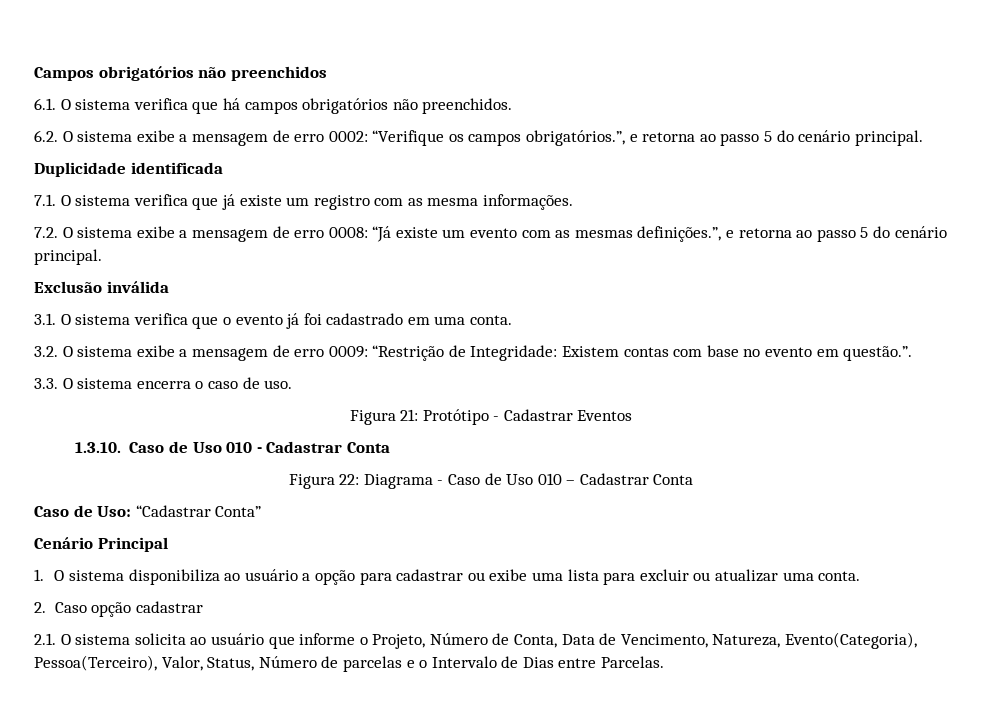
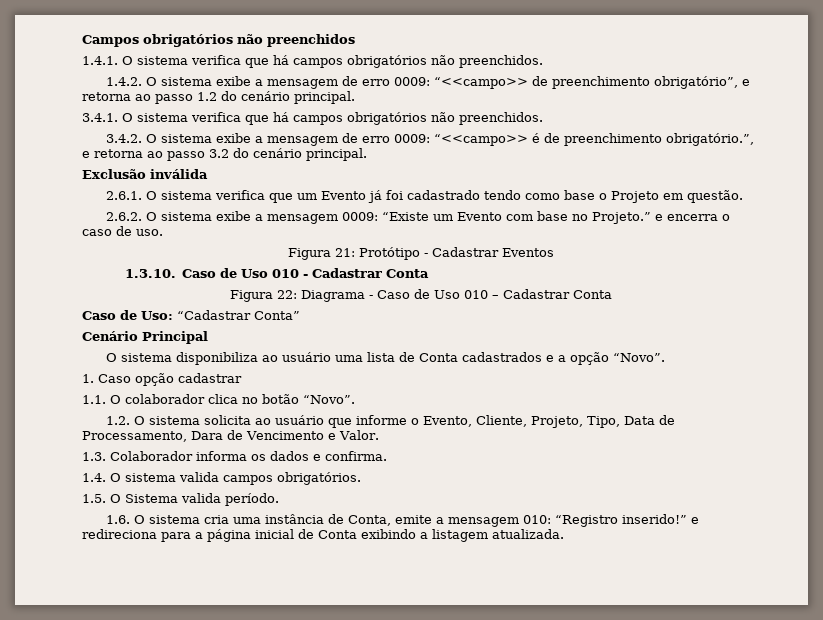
- 6.1. O sistema verifica que há campos obrigatórios não preenchidos.
- 6.2. O sistema exibe a mensagem de erro 0002: “Verifique os campos obrigatórios.”, e retorna ao passo 5 do cenário principal.
- Duplicidade identificada
- 7.1. O sistema verifica que já existe um registro com as mesma informações.
- 7.2. O sistema exibe a mensagem de erro 0008: “Já existe um evento com as mesmas definições.”, e retorna ao passo 5 do cenário principal.
+ 1.4.1. O sistema verifica que há campos obrigatórios não preenchidos.
+ 1.4.2. O sistema exibe a mensagem de erro 0009: “<<campo>> de preenchimento obrigatório”, e retorna ao passo 1.2 do cenário principal.
+ 3.4.1. O sistema verifica que há campos obrigatórios não preenchidos.
+ 3.4.2. O sistema exibe a mensagem de erro 0009: “<<campo>> é de preenchimento obrigatório.”, e retorna ao passo 3.2 do cenário principal.
  Exclusão inválida
- 3.1. O sistema verifica que o evento já foi cadastrado em uma conta.
- 3.2. O sistema exibe a mensagem de erro 0009: “Restrição de Integridade: Existem contas com base no evento em questão.”.
- 3.3. O sistema encerra o caso de uso.
+ 2.6.1. O sistema verifica que um Evento já foi cadastrado tendo como base o Projeto em questão.
+ 2.6.2. O sistema exibe a mensagem 0009: “Existe um Evento com base no Projeto.” e encerra o caso de uso.
- 1. O sistema disponibiliza ao usuário a opção para cadastrar ou exibe uma lista para excluir ou atualizar uma conta.
- 2. Caso opção cadastrar
- 2.1. O sistema solicita ao usuário que informe o Projeto, Número de Conta, Data de Vencimento, Natureza, Evento(Categoria), Pessoa(Terceiro), Valor, Status, Número de parcelas e o Intervalo de Dias entre Parcelas.
+ O sistema disponibiliza ao usuário uma lista de Conta cadastrados e a opção “Novo”.
+ 1. Caso opção cadastrar
+ 1.1. O colaborador clica no botão “Novo”.
+ 1.2. O sistema solicita ao usuário que informe o Evento, Cliente, Projeto, Tipo, Data de Processamento, Dara de Vencimento e Valor.
+ 1.3. Colaborador informa os dados e confirma.
+ 1.4. O sistema valida campos obrigatórios.
+ 1.5. O Sistema valida período.
+ 1.6. O sistema cria uma instância de Conta, emite a mensagem 010: “Registro inserido!” e redireciona para a página inicial de Conta exibindo a listagem atualizada.

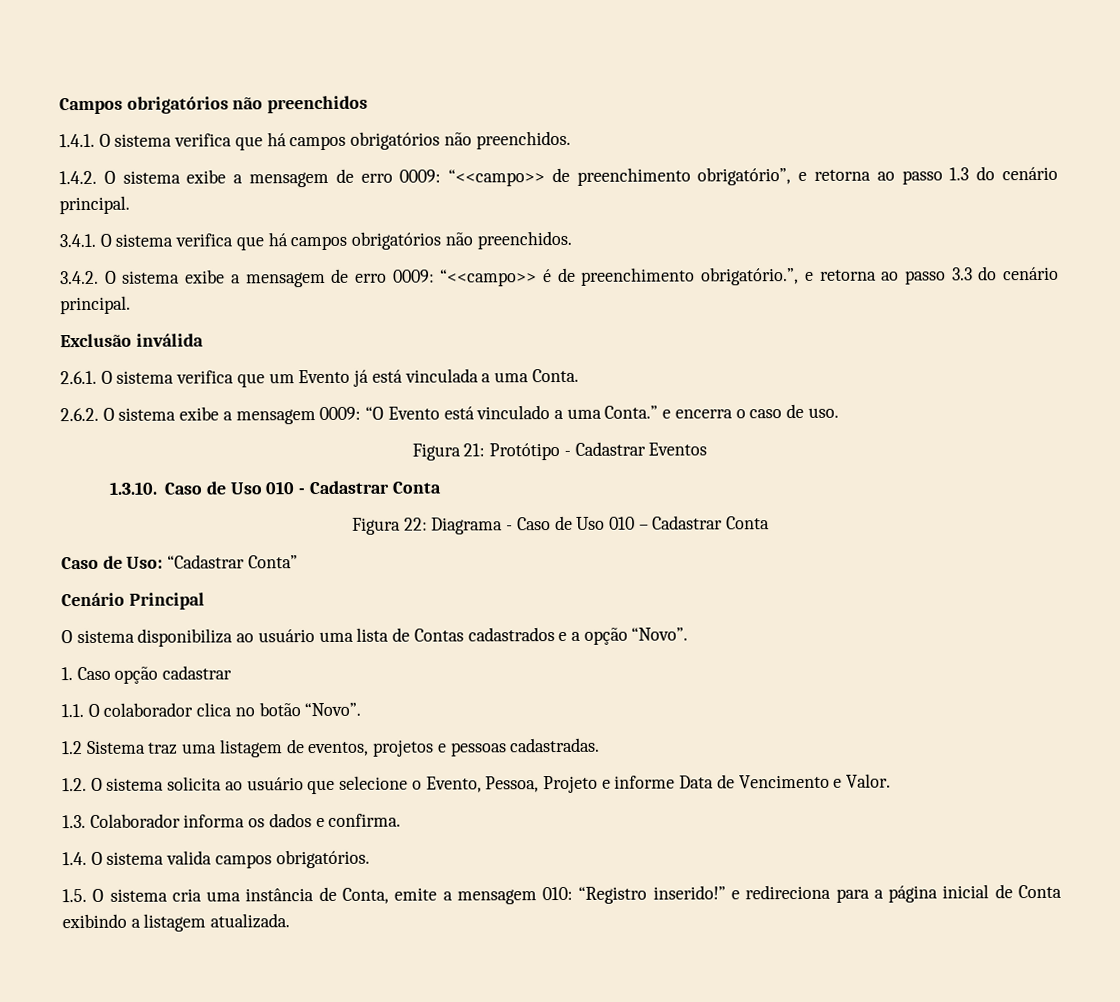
- 1.4.2. O sistema exibe a mensagem de erro 0009: “<<campo>> de preenchimento obrigatório”, e retorna ao passo 1.2 do cenário principal.
+ 1.4.2. O sistema exibe a mensagem de erro 0009: “<<campo>> de preenchimento obrigatório”, e retorna ao passo 1.3 do cenário principal.
- 3.4.2. O sistema exibe a mensagem de erro 0009: “<<campo>> é de preenchimento obrigatório.”, e retorna ao passo 3.2 do cenário principal.
+ 3.4.2. O sistema exibe a mensagem de erro 0009: “<<campo>> é de preenchimento obrigatório.”, e retorna ao passo 3.3 do cenário principal.
- 2.6.1. O sistema verifica que um Evento já foi cadastrado tendo como base o Projeto em questão.
+ 2.6.1. O sistema verifica que um Evento já está vinculada a uma Conta.
- 2.6.2. O sistema exibe a mensagem 0009: “Existe um Evento com base no Projeto.” e encerra o caso de uso.
+ 2.6.2. O sistema exibe a mensagem 0009: “O Evento está vinculado a uma Conta.” e encerra o caso de uso.
- O sistema disponibiliza ao usuário uma lista de Conta cadastrados e a opção “Novo”.
+ O sistema disponibiliza ao usuário uma lista de Contas cadastrados e a opção “Novo”.
+ 1.2 Sistema traz uma listagem de eventos, projetos e pessoas cadastradas.
- 1.2. O sistema solicita ao usuário que informe o Evento, Cliente, Projeto, Tipo, Data de Processamento, Dara de Vencimento e Valor.
+ 1.2. O sistema solicita ao usuário que selecione o Evento, Pessoa, Projeto e informe Data de Vencimento e Valor.
- 1.5. O Sistema valida período.
- 1.6. O sistema cria uma instância de Conta, emite a mensagem 010: “Registro inserido!” e redireciona para a página inicial de Conta exibindo a listagem atualizada.
+ 1.5. O sistema cria uma instância de Conta, emite a mensagem 010: “Registro inserido!” e redireciona para a página inicial de Conta exibindo a listagem atualizada.

